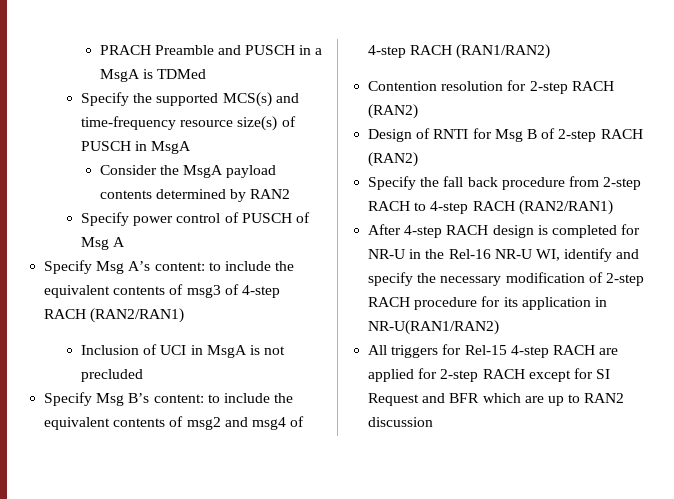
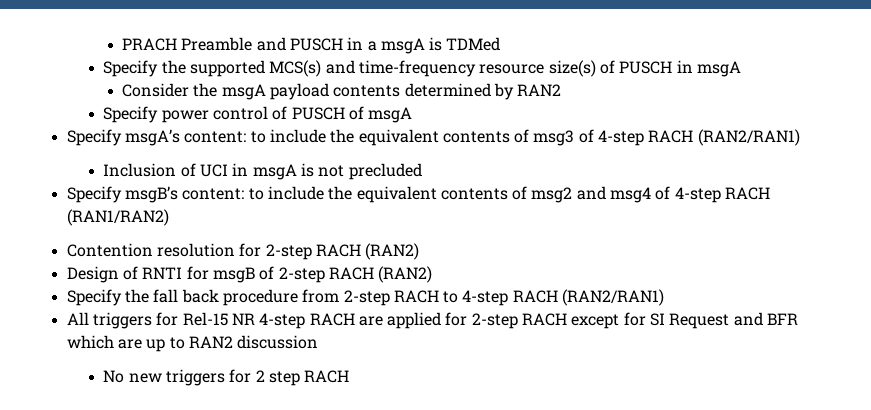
- PRACH Preamble and PUSCH in a MsgA is TDMed
+ PRACH Preamble and PUSCH in a msgA is TDMed
- Specify the supported MCS(s) and time-frequency resource size(s) of PUSCH in MsgA
+ Specify the supported MCS(s) and time-frequency resource size(s) of PUSCH in msgA
- Consider the MsgA payload contents determined by RAN2
+ Consider the msgA payload contents determined by RAN2
- Specify power control of PUSCH of Msg A
- Specify Msg A’s content: to include the equivalent contents of msg3 of 4-step RACH (RAN2/RAN1)
+ Specify power control of PUSCH of msgA
+ Specify msgA’s content: to include the equivalent contents of msg3 of 4-step RACH (RAN2/RAN1)
- Inclusion of UCI in MsgA is not precluded
+ Inclusion of UCI in msgA is not precluded
- Specify Msg B’s content: to include the equivalent contents of msg2 and msg4 of 4-step RACH (RAN1/RAN2)
+ Specify msgB’s content: to include the equivalent contents of msg2 and msg4 of 4-step RACH (RAN1/RAN2)
- Design of RNTI for Msg B of 2-step RACH (RAN2)
+ Design of RNTI for msgB of 2-step RACH (RAN2)
- After 4-step RACH design is completed for NR-U in the Rel-16 NR-U WI, identify and specify the necessary modification of 2-step RACH procedure for its application in NR-U(RAN1/RAN2)
- All triggers for Rel-15 4-step RACH are applied for 2-step RACH except for SI Request and BFR which are up to RAN2 discussion
+ All triggers for Rel-15 NR 4-step RACH are applied for 2-step RACH except for SI Request and BFR which are up to RAN2 discussion
+ No new triggers for 2 step RACH

